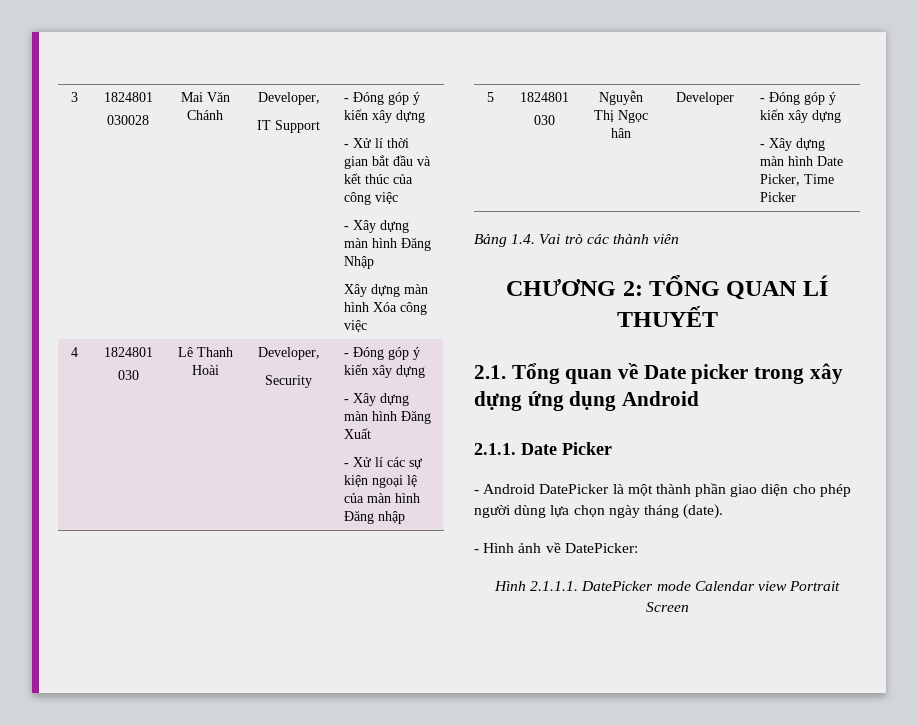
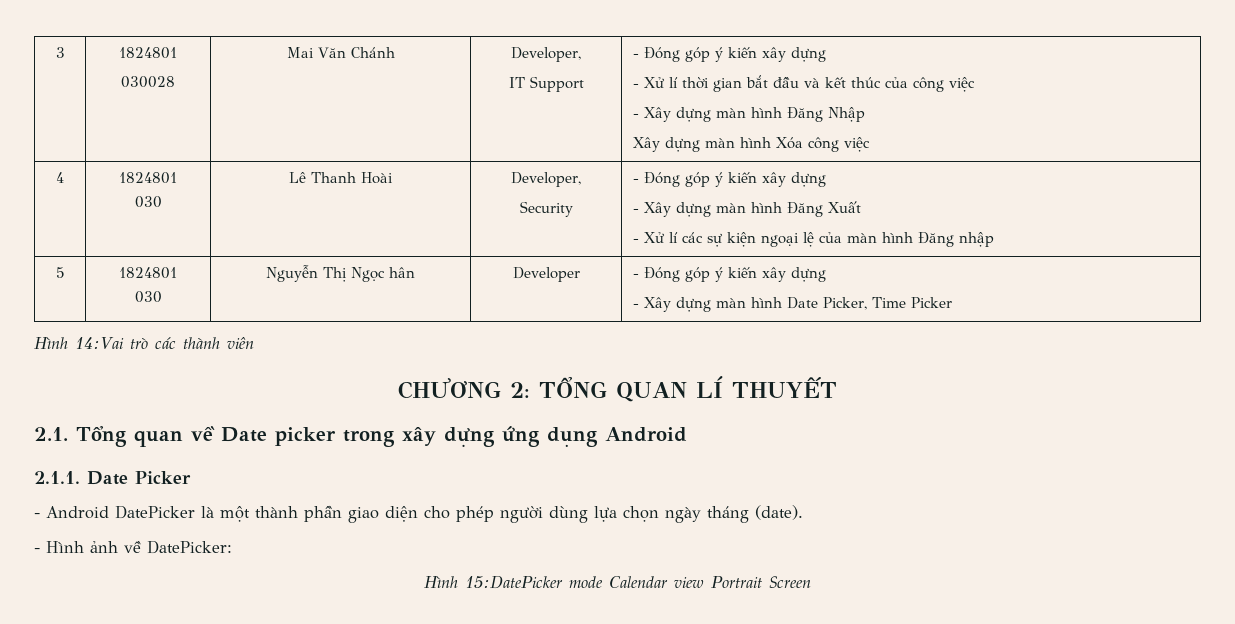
- Bảng 1.4. Vai trò các thành viên
+ Hình 14:Vai trò các thành viên
- Hình 2.1.1.1. DatePicker mode Calendar view Portrait Screen
+ Hình 15:DatePicker mode Calendar view Portrait Screen

